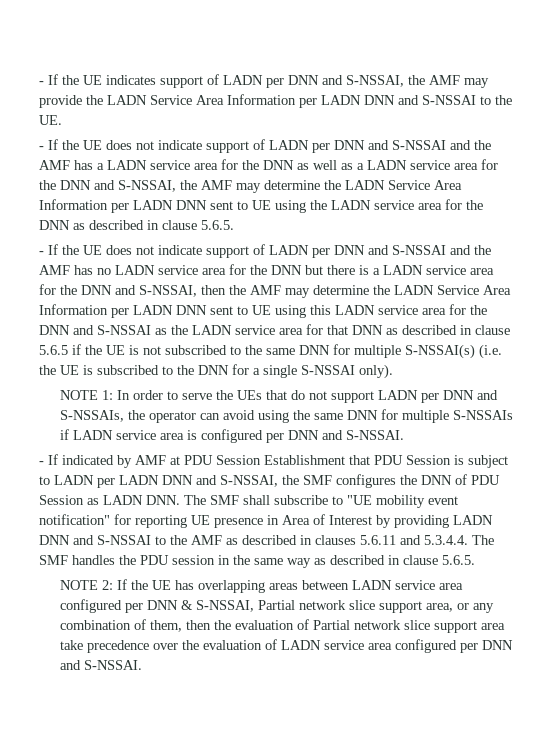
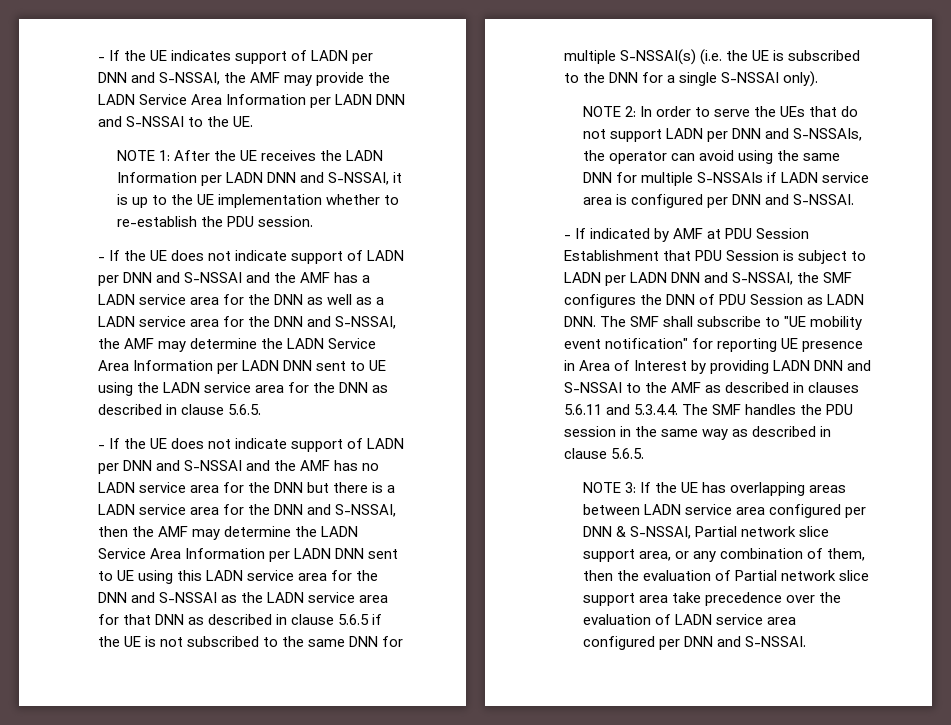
+ NOTE 1: After the UE receives the LADN Information per LADN DNN and S-NSSAI, it is up to the UE implementation whether to re-establish the PDU session.
- NOTE 1: In order to serve the UEs that do not support LADN per DNN and S-NSSAIs, the operator can avoid using the same DNN for multiple S-NSSAIs if LADN service area is configured per DNN and S-NSSAI.
+ NOTE 2: In order to serve the UEs that do not support LADN per DNN and S-NSSAIs, the operator can avoid using the same DNN for multiple S-NSSAIs if LADN service area is configured per DNN and S-NSSAI.
- NOTE 2: If the UE has overlapping areas between LADN service area configured per DNN & S-NSSAI, Partial network slice support area, or any combination of them, then the evaluation of Partial network slice support area take precedence over the evaluation of LADN service area configured per DNN and S-NSSAI.
+ NOTE 3: If the UE has overlapping areas between LADN service area configured per DNN & S-NSSAI, Partial network slice support area, or any combination of them, then the evaluation of Partial network slice support area take precedence over the evaluation of LADN service area configured per DNN and S-NSSAI.

